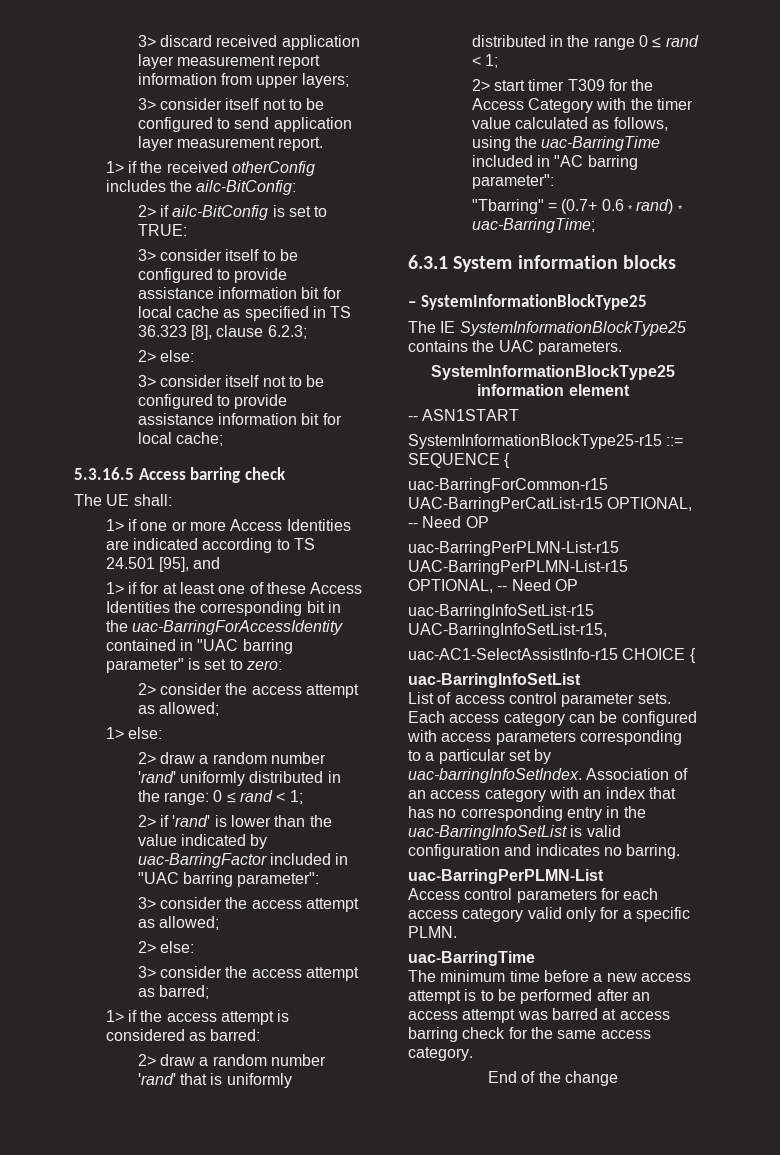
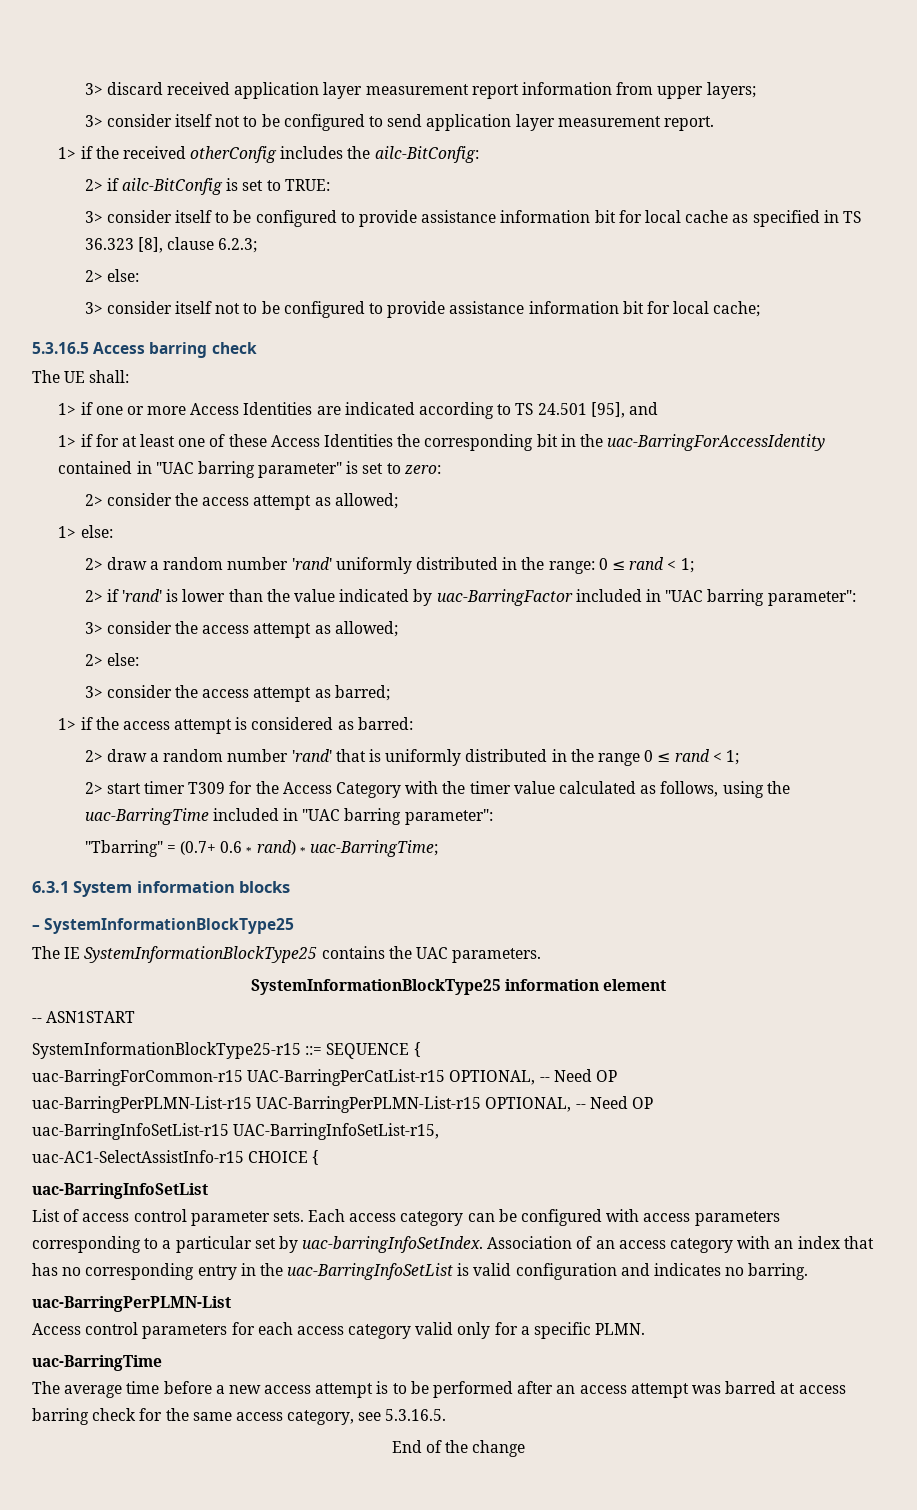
- 2> start timer T309 for the Access Category with the timer value calculated as follows, using the uac-BarringTime included in "AC barring parameter":
+ 2> start timer T309 for the Access Category with the timer value calculated as follows, using the uac-BarringTime included in "UAC barring parameter":
- The minimum time before a new access attempt is to be performed after an access attempt was barred at access barring check for the same access category.
+ The average time before a new access attempt is to be performed after an access attempt was barred at access barring check for the same access category, see 5.3.16.5.

